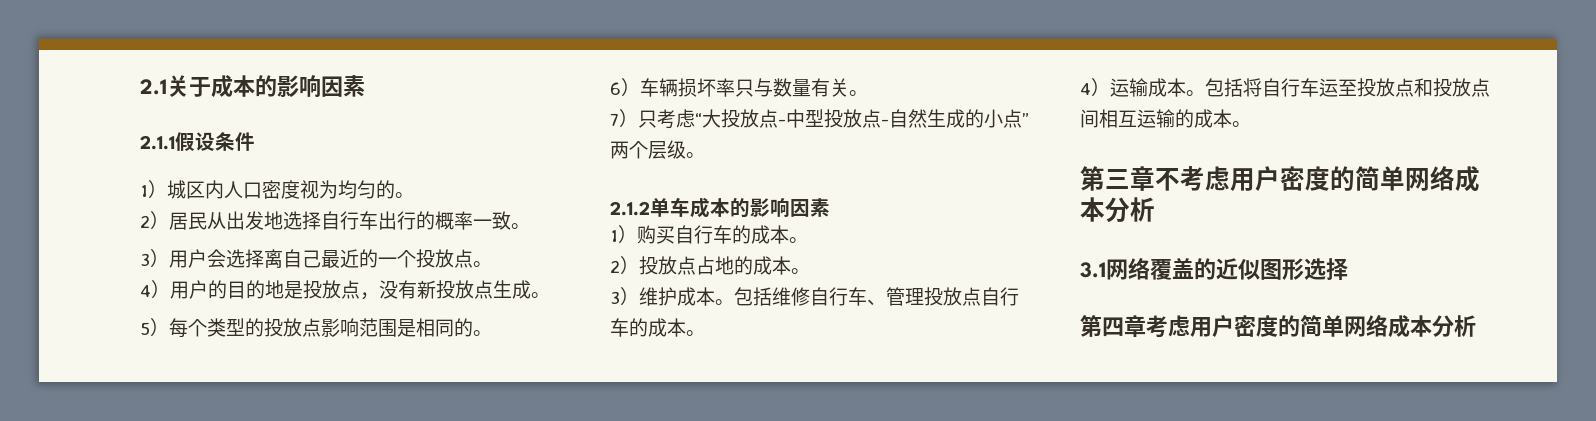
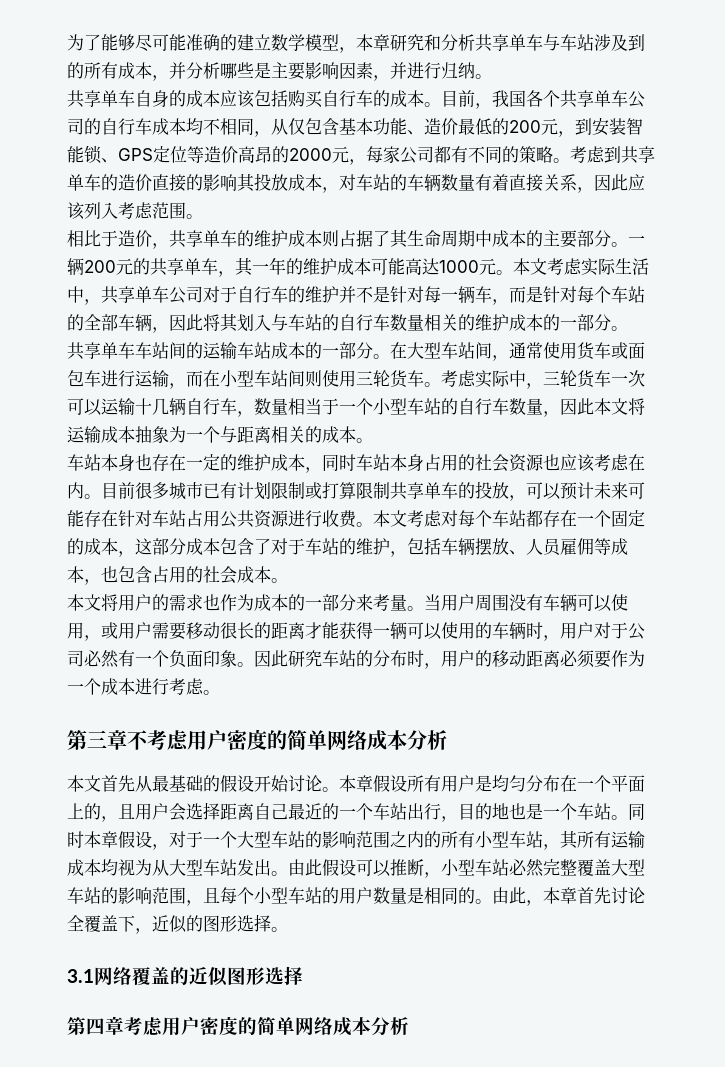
- 2.1关于成本的影响因素
- 2.1.1假设条件
- 1）城区内人口密度视为均匀的。
- 2）居民从出发地选择自行车出行的概率一致。
- 3）用户会选择离自己最近的一个投放点。
- 4）用户的目的地是投放点，没有新投放点生成。
- 5）每个类型的投放点影响范围是相同的。
- 6）车辆损坏率只与数量有关。
- 7）只考虑“大投放点-中型投放点-自然生成的小点”两个层级。
- 2.1.2单车成本的影响因素
- 1）购买自行车的成本。
- 2）投放点占地的成本。
- 3）维护成本。包括维修自行车、管理投放点自行车的成本。
- 4）运输成本。包括将自行车运至投放点和投放点间相互运输的成本。
+ 为了能够尽可能准确的建立数学模型，本章研究和分析共享单车与车站涉及到的所有成本，并分析哪些是主要影响因素，并进行归纳。
+ 共享单车自身的成本应该包括购买自行车的成本。目前，我国各个共享单车公司的自行车成本均不相同，从仅包含基本功能、造价最低的200元，到安装智能锁、GPS定位等造价高昂的2000元，每家公司都有不同的策略。考虑到共享单车的造价直接的影响其投放成本，对车站的车辆数量有着直接关系，因此应该列入考虑范围。
+ 相比于造价，共享单车的维护成本则占据了其生命周期中成本的主要部分。一辆200元的共享单车，其一年的维护成本可能高达1000元。本文考虑实际生活中，共享单车公司对于自行车的维护并不是针对每一辆车，而是针对每个车站的全部车辆，因此将其划入与车站的自行车数量相关的维护成本的一部分。
+ 共享单车车站间的运输车站成本的一部分。在大型车站间，通常使用货车或面包车进行运输，而在小型车站间则使用三轮货车。考虑实际中，三轮货车一次可以运输十几辆自行车，数量相当于一个小型车站的自行车数量，因此本文将运输成本抽象为一个与距离相关的成本。
+ 车站本身也存在一定的维护成本，同时车站本身占用的社会资源也应该考虑在内。目前很多城市已有计划限制或打算限制共享单车的投放，可以预计未来可能存在针对车站占用公共资源进行收费。本文考虑对每个车站都存在一个固定的成本，这部分成本包含了对于车站的维护，包括车辆摆放、人员雇佣等成本，也包含占用的社会成本。
+ 本文将用户的需求也作为成本的一部分来考量。当用户周围没有车辆可以使用，或用户需要移动很长的距离才能获得一辆可以使用的车辆时，用户对于公司必然有一个负面印象。因此研究车站的分布时，用户的移动距离必须要作为一个成本进行考虑。
+ 本文首先从最基础的假设开始讨论。本章假设所有用户是均匀分布在一个平面上的，且用户会选择距离自己最近的一个车站出行，目的地也是一个车站。同时本章假设，对于一个大型车站的影响范围之内的所有小型车站，其所有运输成本均视为从大型车站发出。由此假设可以推断，小型车站必然完整覆盖大型车站的影响范围，且每个小型车站的用户数量是相同的。由此，本章首先讨论全覆盖下，近似的图形选择。

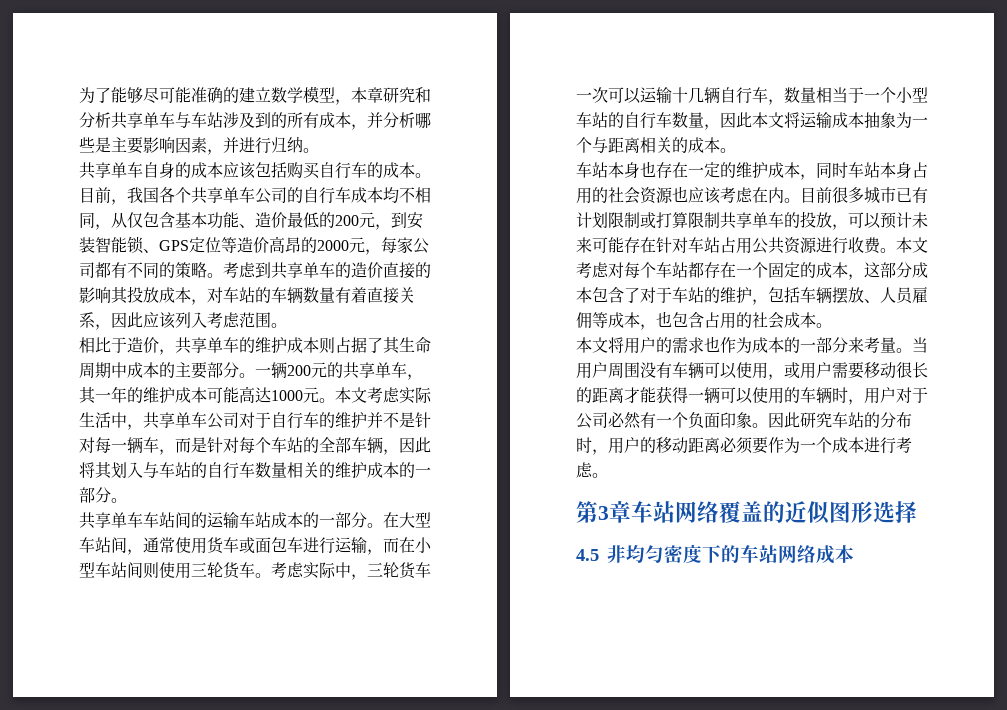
- 第三章不考虑用户密度的简单网络成本分析
- 本文首先从最基础的假设开始讨论。本章假设所有用户是均匀分布在一个平面上的，且用户会选择距离自己最近的一个车站出行，目的地也是一个车站。同时本章假设，对于一个大型车站的影响范围之内的所有小型车站，其所有运输成本均视为从大型车站发出。由此假设可以推断，小型车站必然完整覆盖大型车站的影响范围，且每个小型车站的用户数量是相同的。由此，本章首先讨论全覆盖下，近似的图形选择。
- 3.1网络覆盖的近似图形选择
+ 第3章车站网络覆盖的近似图形选择
- 第四章考虑用户密度的简单网络成本分析
+ 4.5非均匀密度下的车站网络成本

